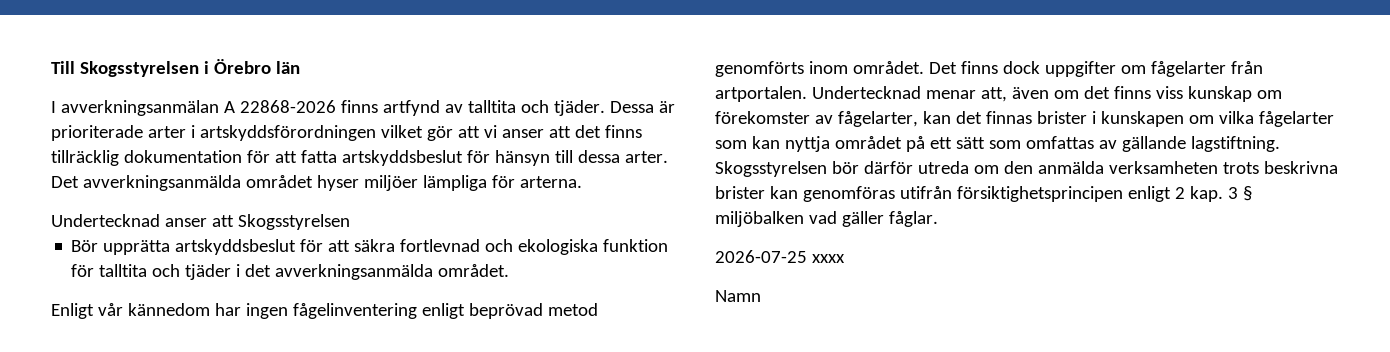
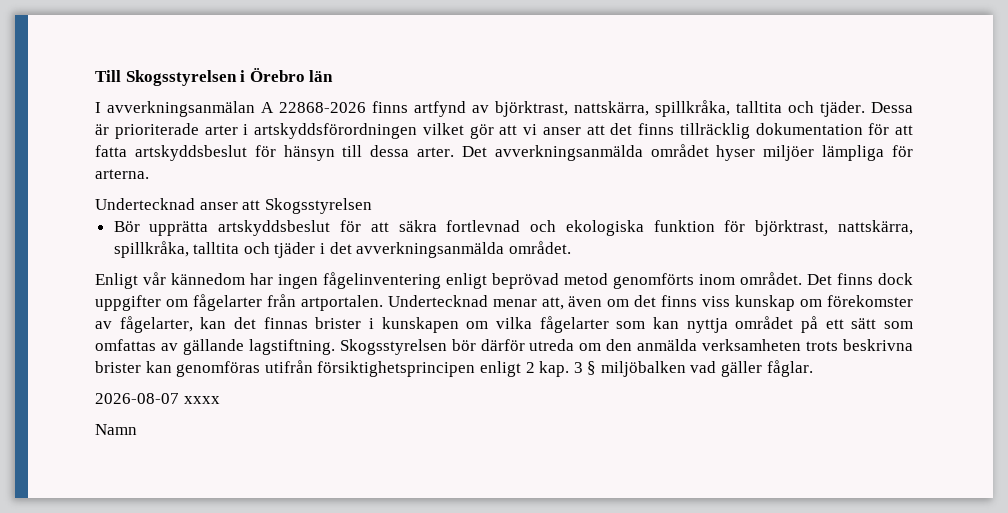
- I avverkningsanmälan A 22868-2026 finns artfynd av talltita och tjäder.
+ I avverkningsanmälan A 22868-2026 finns artfynd av björktrast, nattskärra, spillkråka, talltita och tjäder.
- Bör upprätta artskyddsbeslut för att säkra fortlevnad och ekologiska funktion för talltita och tjäder i det avverkningsanmälda området.
+ Bör upprätta artskyddsbeslut för att säkra fortlevnad och ekologiska funktion för björktrast, nattskärra, spillkråka, talltita och tjäder i det avverkningsanmälda området.
- 2026-07-25 xxxx
+ 2026-08-07 xxxx

